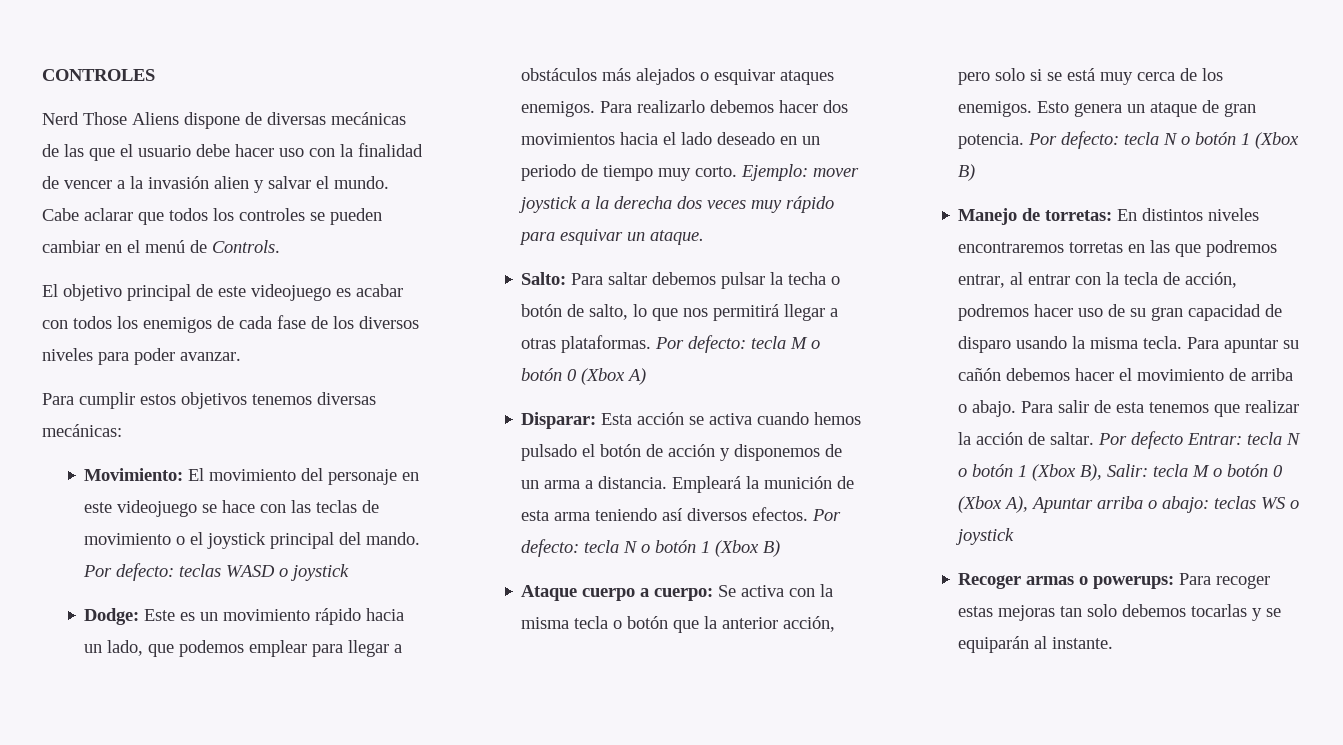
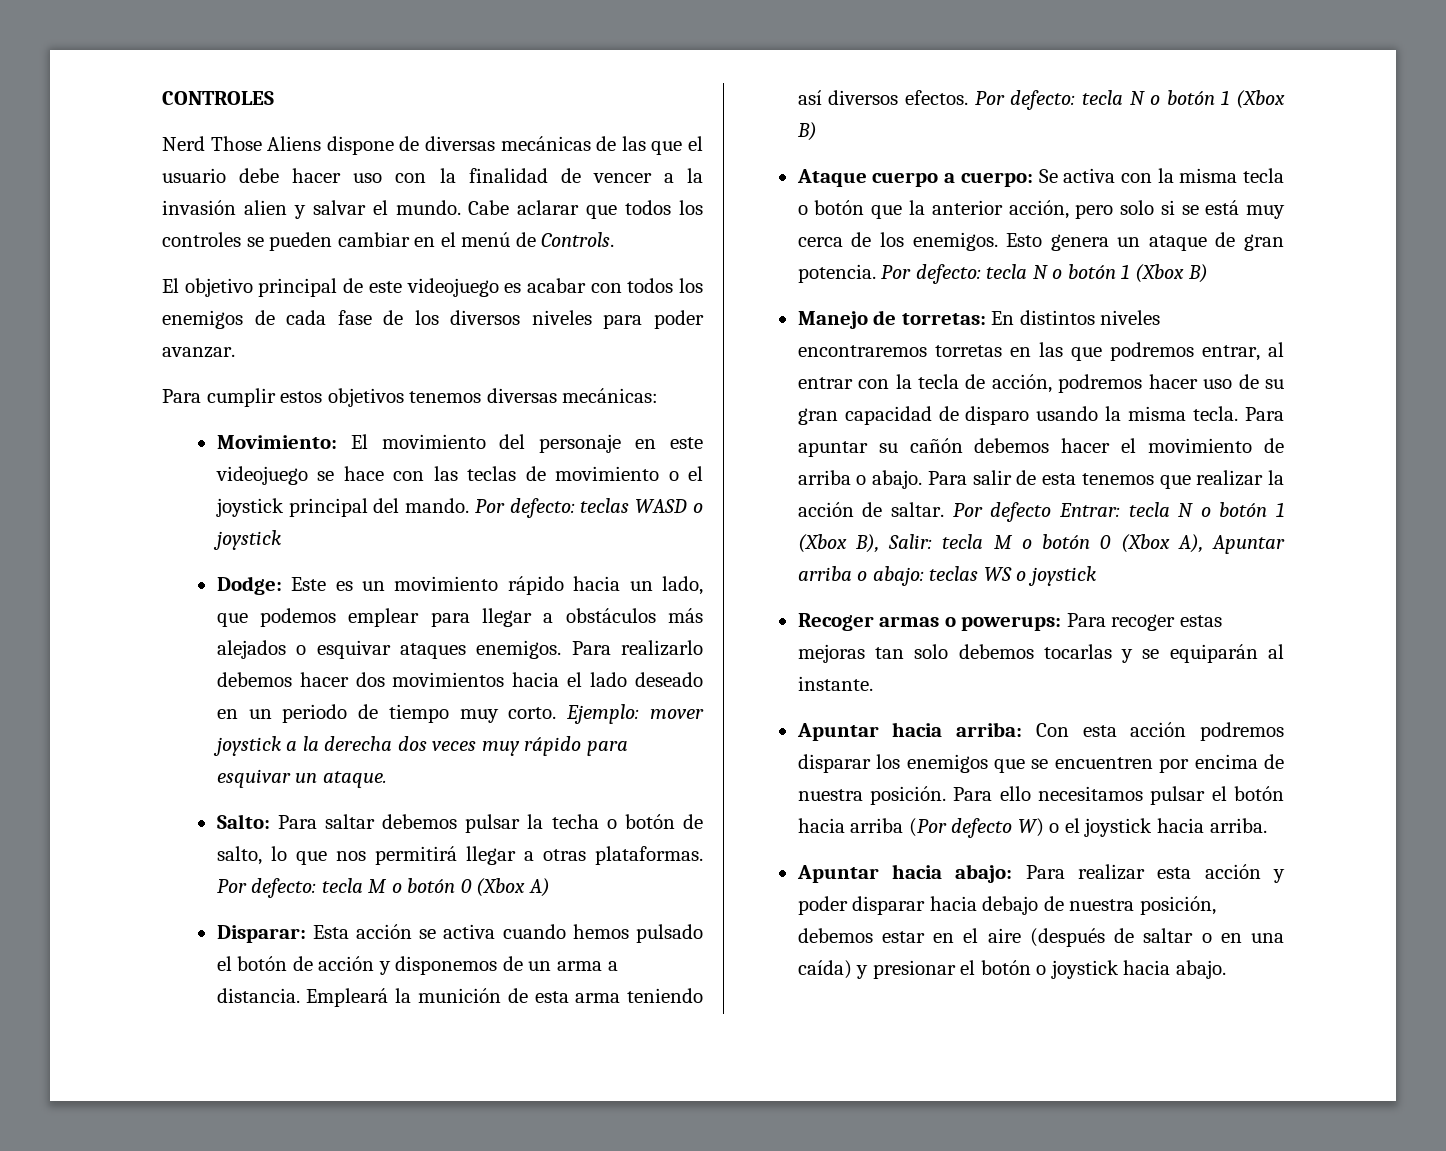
+ Apuntar hacia arriba: Con esta acción podremos disparar los enemigos que se encuentren por encima de nuestra posición. Para ello necesitamos pulsar el botón hacia arriba (Por defecto W) o el joystick hacia arriba.
+ Apuntar hacia abajo: Para realizar esta acción y poder disparar hacia debajo de nuestra posición, debemos estar en el aire (después de saltar o en una caída) y presionar el botón o joystick hacia abajo.

